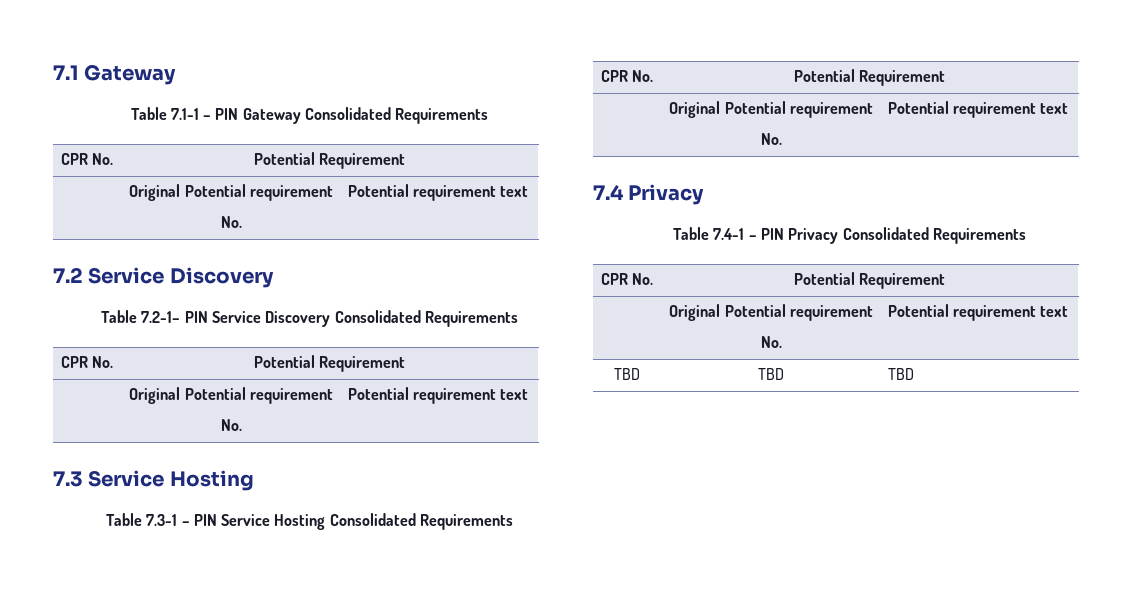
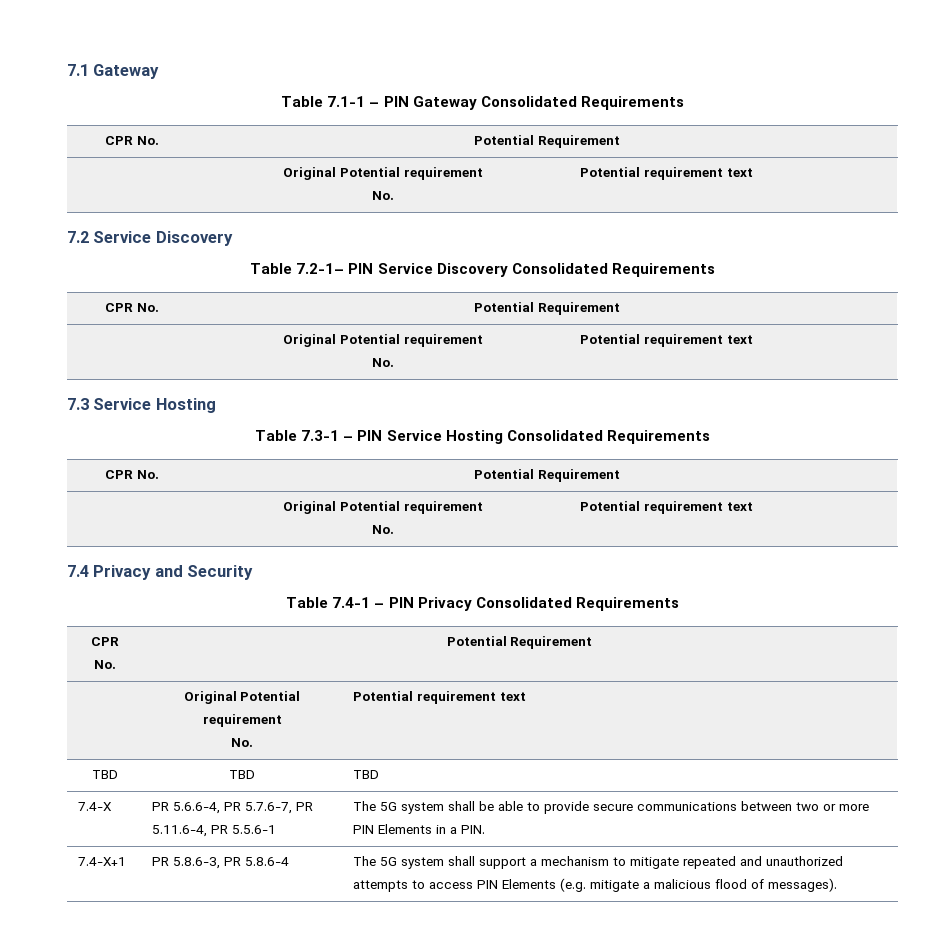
- 7.4 Privacy
+ 7.4 Privacy and Security
+ 7.4-X | PR 5.6.6-4, PR 5.7.6-7, PR 5.11.6-4, PR 5.5.6-1 | The 5G system shall be able to provide secure communications between two or more PIN Elements in a PIN.
+ 7.4-X+1 | PR 5.8.6-3, PR 5.8.6-4 | The 5G system shall support a mechanism to mitigate repeated and unauthorized attempts to access PIN Elements (e.g. mitigate a malicious flood of messages).

